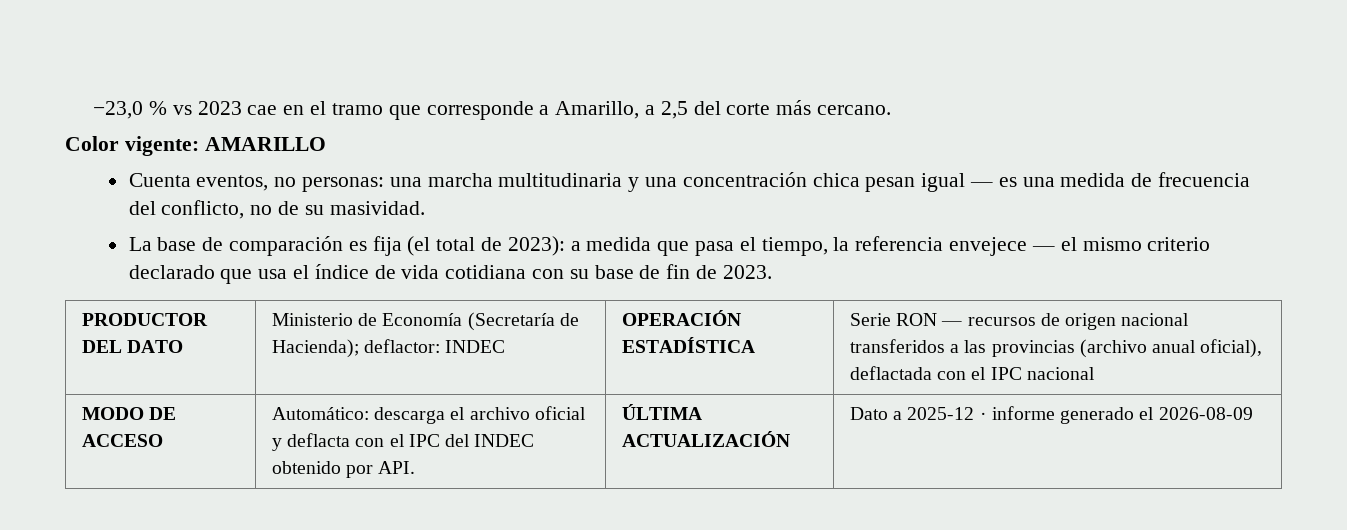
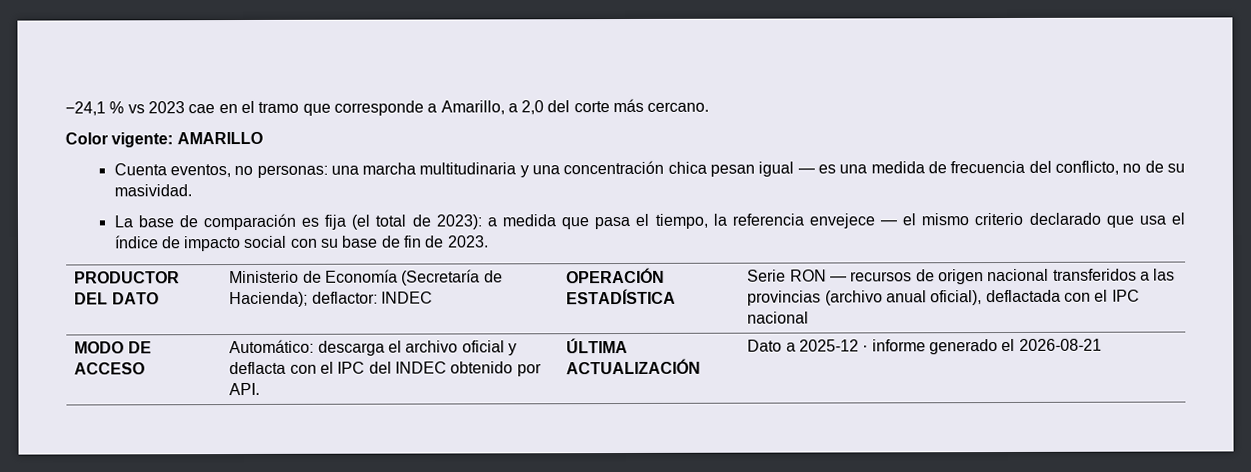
- −23,0 % vs 2023 cae en el tramo que corresponde a Amarillo, a 2,5 del corte más cercano.
+ −24,1 % vs 2023 cae en el tramo que corresponde a Amarillo, a 2,0 del corte más cercano.
- La base de comparación es fija (el total de 2023): a medida que pasa el tiempo, la referencia envejece — el mismo criterio declarado que usa el índice de vida cotidiana con su base de fin de 2023.
+ La base de comparación es fija (el total de 2023): a medida que pasa el tiempo, la referencia envejece — el mismo criterio declarado que usa el índice de impacto social con su base de fin de 2023.
- MODO DE ACCESO | Automático: descarga el archivo oficial y deflacta con el IPC del INDEC obtenido por API. | ÚLTIMA ACTUALIZACIÓN | Dato a 2025-12 · informe generado el 2026-08-09
+ MODO DE ACCESO | Automático: descarga el archivo oficial y deflacta con el IPC del INDEC obtenido por API. | ÚLTIMA ACTUALIZACIÓN | Dato a 2025-12 · informe generado el 2026-08-21

